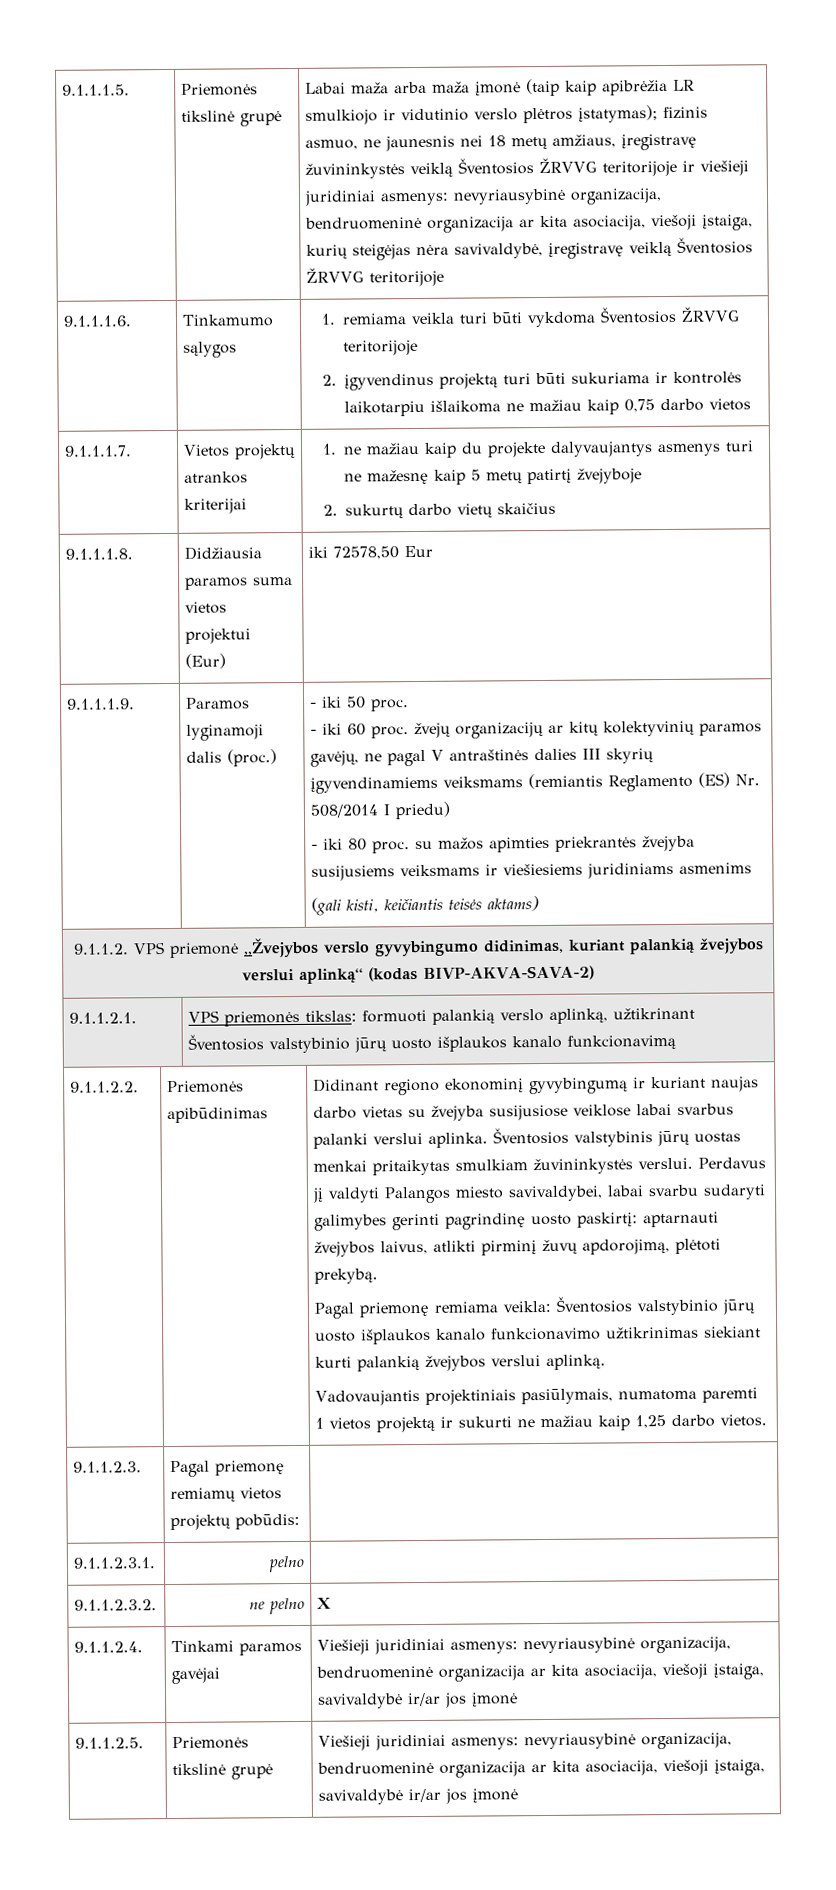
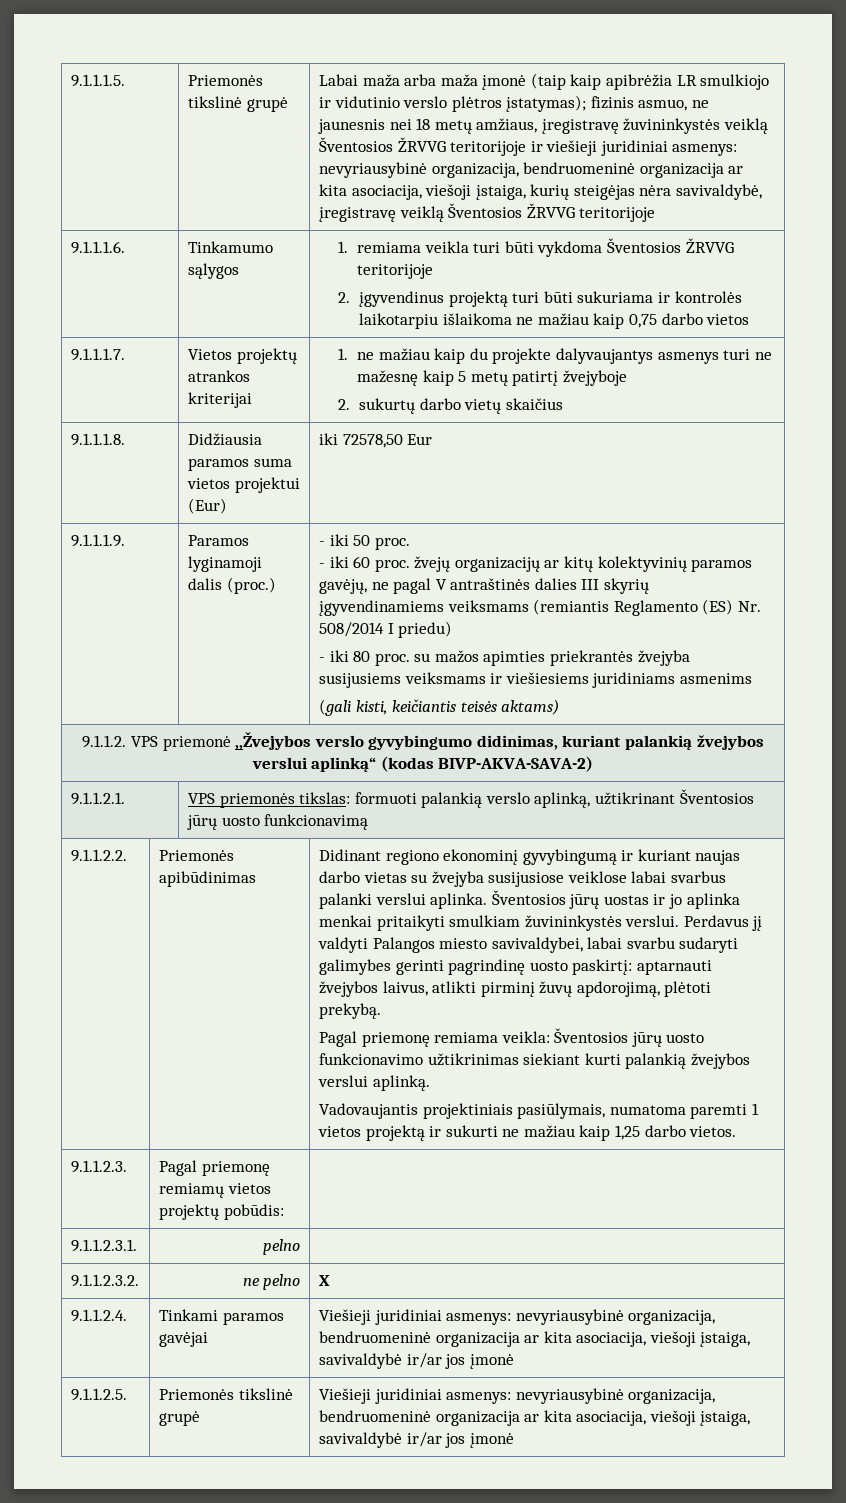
- 9.1.1.2.1. | VPS priemonės tikslas: formuoti palankią verslo aplinką, užtikrinant Šventosios valstybinio jūrų uosto išplaukos kanalo funkcionavimą
+ 9.1.1.2.1. | VPS priemonės tikslas: formuoti palankią verslo aplinką, užtikrinant Šventosios jūrų uosto funkcionavimą
- Šventosios valstybinis jūrų uostas menkai pritaikytas smulkiam žuvininkystės verslui.
+ Šventosios jūrų uostas ir jo aplinka menkai pritaikyti smulkiam žuvininkystės verslui.
- Pagal priemonę remiama veikla: Šventosios valstybinio jūrų uosto išplaukos kanalo funkcionavimo užtikrinimas siekiant kurti palankią žvejybos verslui aplinką.
+ Pagal priemonę remiama veikla: Šventosios jūrų uosto funkcionavimo užtikrinimas siekiant kurti palankią žvejybos verslui aplinką.

